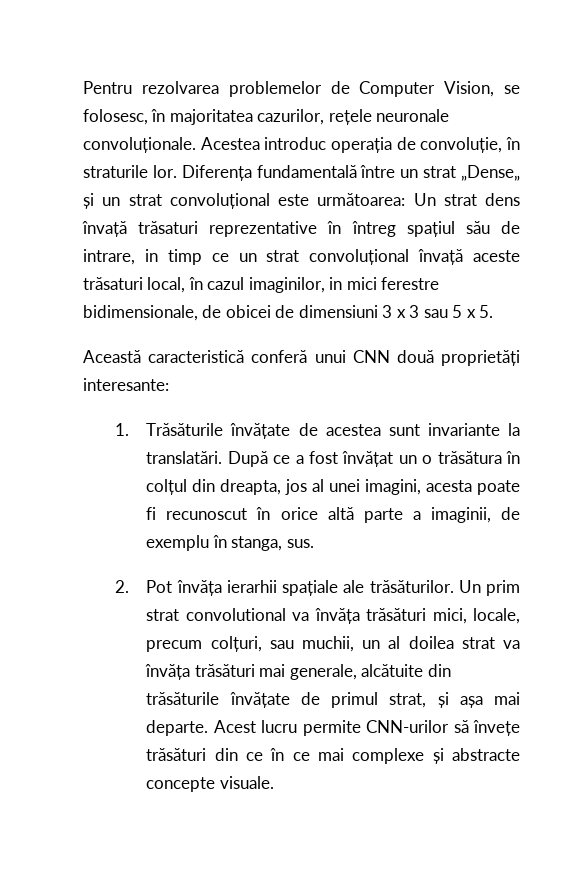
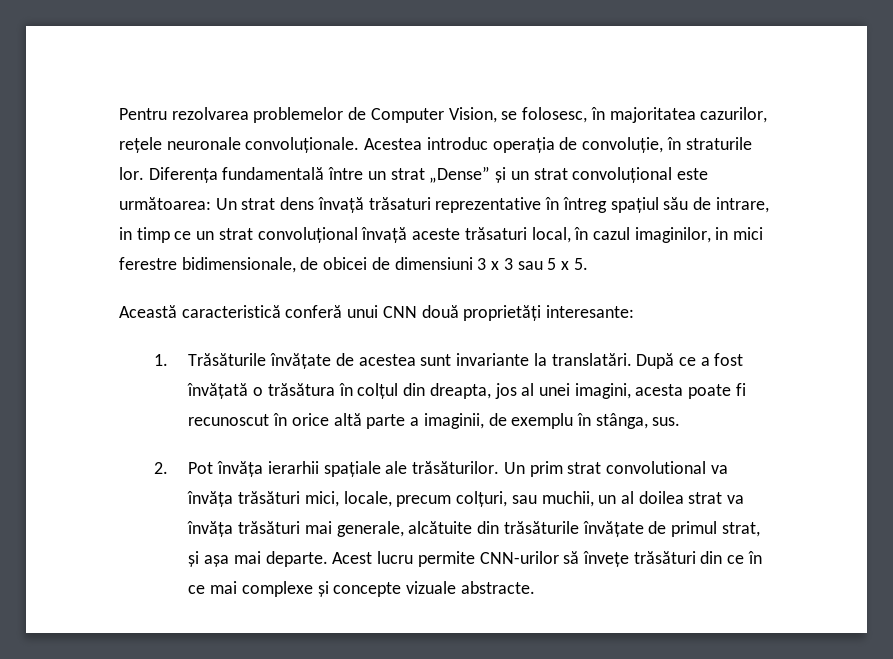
- Diferența fundamentală între un strat „Dense„ și un strat convoluțional este următoarea: Un strat dens învață trăsaturi reprezentative în întreg spațiul său de intrare, in timp ce un strat convoluțional învață aceste trăsaturi local, în cazul imaginilor, in mici ferestre bidimensionale, de obicei de dimensiuni 3 x 3 sau 5 x 5.
+ Diferența fundamentală între un strat „Dense” și un strat convoluțional este următoarea: Un strat dens învață trăsaturi reprezentative în întreg spațiul său de intrare, in timp ce un strat convoluțional învață aceste trăsaturi local, în cazul imaginilor, in mici ferestre bidimensionale, de obicei de dimensiuni 3 x 3 sau 5 x 5.
- După ce a fost învățat un o trăsătura în colțul din dreapta, jos al unei imagini, acesta poate fi recunoscut în orice altă parte a imaginii, de exemplu în stanga, sus.
+ După ce a fost învățată o trăsătura în colțul din dreapta, jos al unei imagini, acesta poate fi recunoscut în orice altă parte a imaginii, de exemplu în stânga, sus.
- Acest lucru permite CNN-urilor să învețe trăsături din ce în ce mai complexe și abstracte concepte visuale.
+ Acest lucru permite CNN-urilor să învețe trăsături din ce în ce mai complexe și concepte vizuale abstracte.

